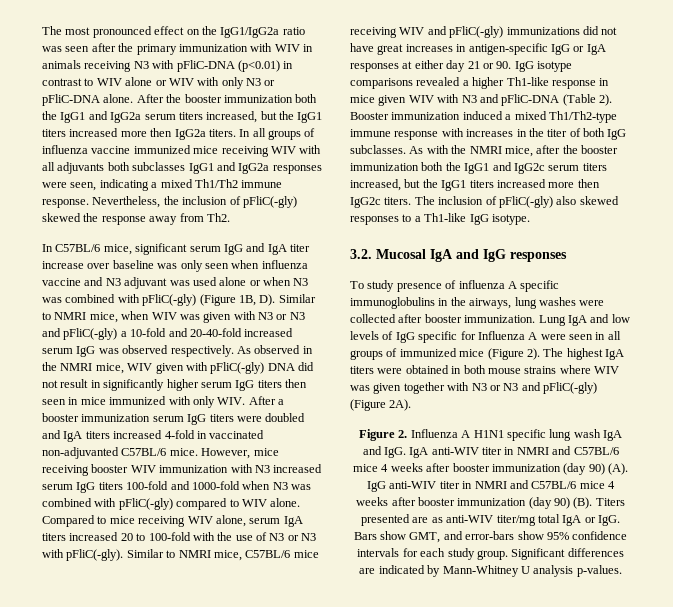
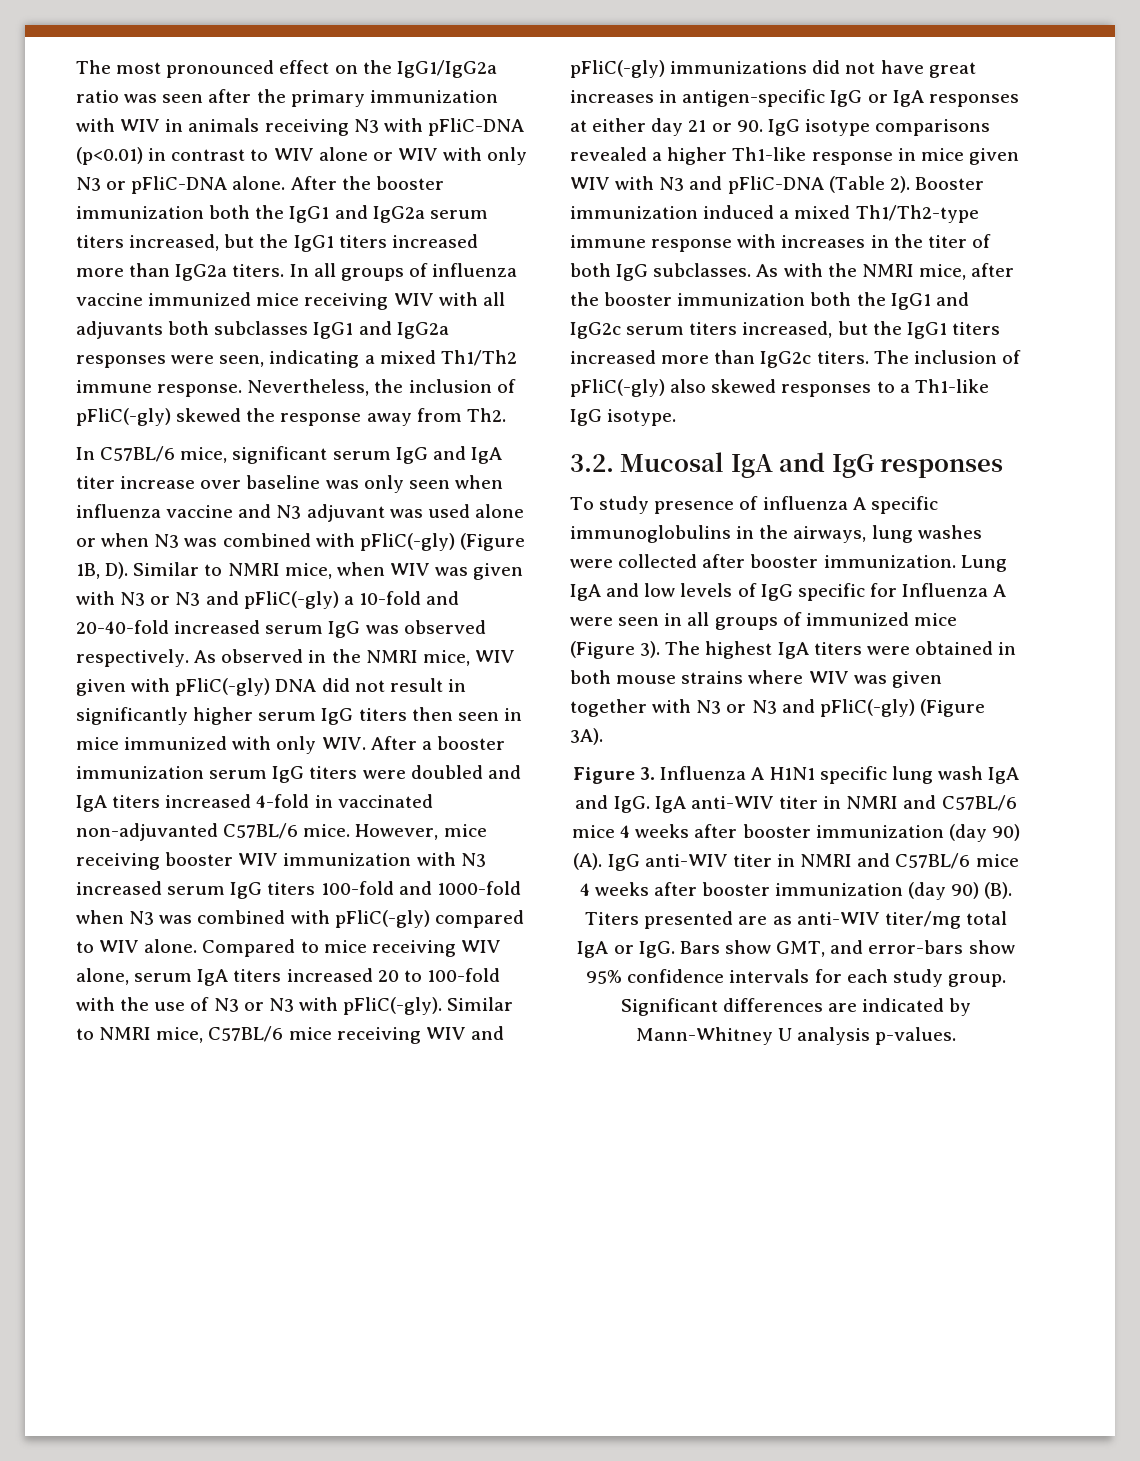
- After the booster immunization both the IgG1 and IgG2a serum titers increased, but the IgG1 titers increased more then IgG2a titers.
+ After the booster immunization both the IgG1 and IgG2a serum titers increased, but the IgG1 titers increased more than IgG2a titers.
- As with the NMRI mice, after the booster immunization both the IgG1 and IgG2c serum titers increased, but the IgG1 titers increased more then IgG2c titers.
+ As with the NMRI mice, after the booster immunization both the IgG1 and IgG2c serum titers increased, but the IgG1 titers increased more than IgG2c titers.
- Lung IgA and low levels of IgG specific for Influenza A were seen in all groups of immunized mice (Figure 2).
+ Lung IgA and low levels of IgG specific for Influenza A were seen in all groups of immunized mice (Figure 3).
- The highest IgA titers were obtained in both mouse strains where WIV was given together with N3 or N3 and pFliC(-gly) (Figure 2A).
+ The highest IgA titers were obtained in both mouse strains where WIV was given together with N3 or N3 and pFliC(-gly) (Figure 3A).
- Figure 2. Influenza A H1N1 specific lung wash IgA and IgG. IgA anti-WIV titer in NMRI and C57BL/6 mice 4 weeks after booster immunization (day 90) (A). IgG anti-WIV titer in NMRI and C57BL/6 mice 4 weeks after booster immunization (day 90) (B). Titers presented are as anti-WIV titer/mg total IgA or IgG. Bars show GMT, and error-bars show 95% confidence intervals for each study group.
+ Figure 3. Influenza A H1N1 specific lung wash IgA and IgG. IgA anti-WIV titer in NMRI and C57BL/6 mice 4 weeks after booster immunization (day 90) (A). IgG anti-WIV titer in NMRI and C57BL/6 mice 4 weeks after booster immunization (day 90) (B). Titers presented are as anti-WIV titer/mg total IgA or IgG. Bars show GMT, and error-bars show 95% confidence intervals for each study group.

